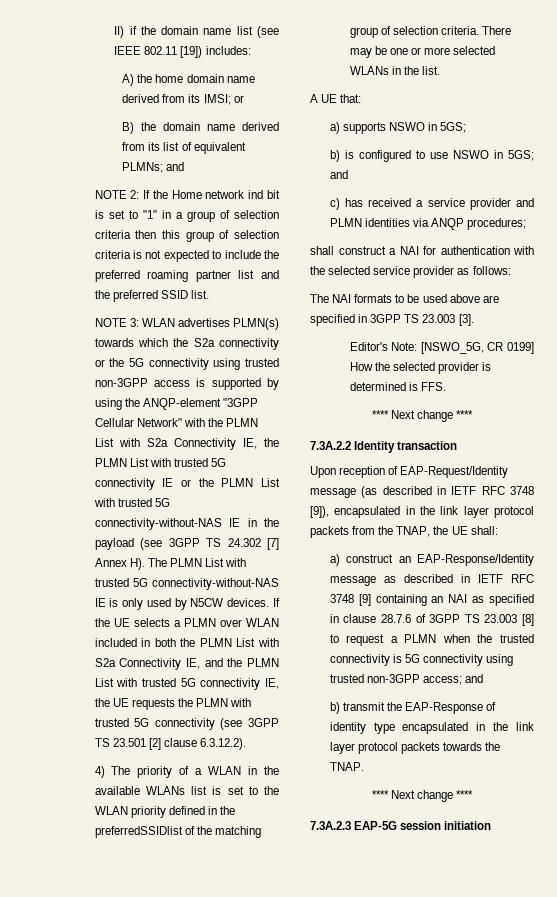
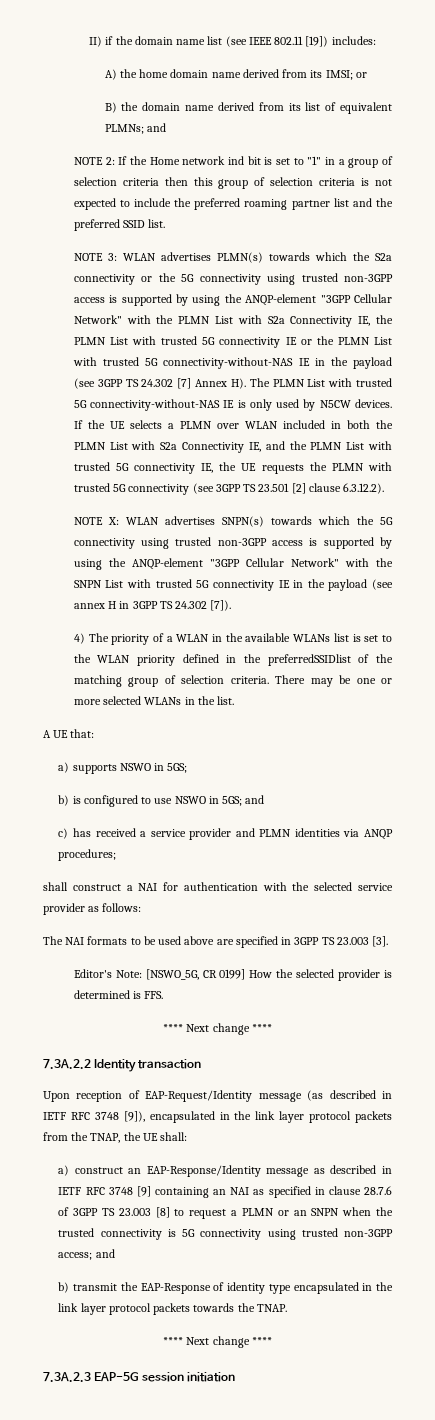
+ NOTE X: WLAN advertises SNPN(s) towards which the 5G connectivity using trusted non-3GPP access is supported by using the ANQP-element "3GPP Cellular Network" with the SNPN List with trusted 5G connectivity IE in the payload (see annex H in 3GPP TS 24.302 [7]).
- a) construct an EAP-Response/Identity message as described in IETF RFC 3748 [9] containing an NAI as specified in clause 28.7.6 of 3GPP TS 23.003 [8] to request a PLMN when the trusted connectivity is 5G connectivity using trusted non-3GPP access; and
+ a) construct an EAP-Response/Identity message as described in IETF RFC 3748 [9] containing an NAI as specified in clause 28.7.6 of 3GPP TS 23.003 [8] to request a PLMN or an SNPN when the trusted connectivity is 5G connectivity using trusted non-3GPP access; and

